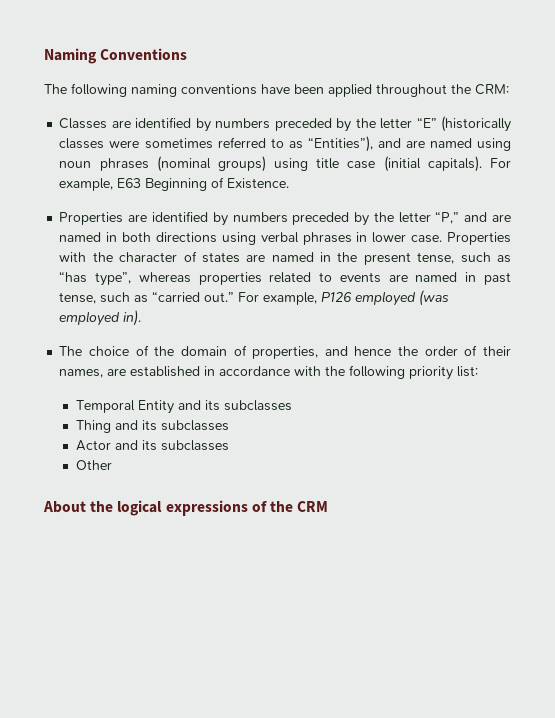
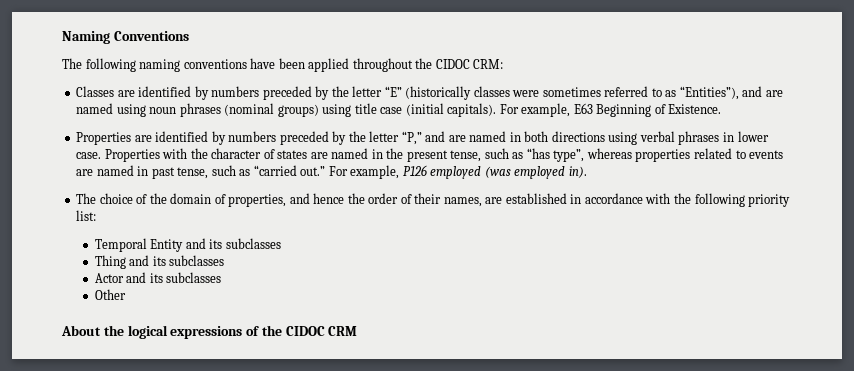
- The following naming conventions have been applied throughout the CRM:
+ The following naming conventions have been applied throughout the CIDOC CRM:
- About the logical expressions of the CRM
+ About the logical expressions of the CIDOC CRM

